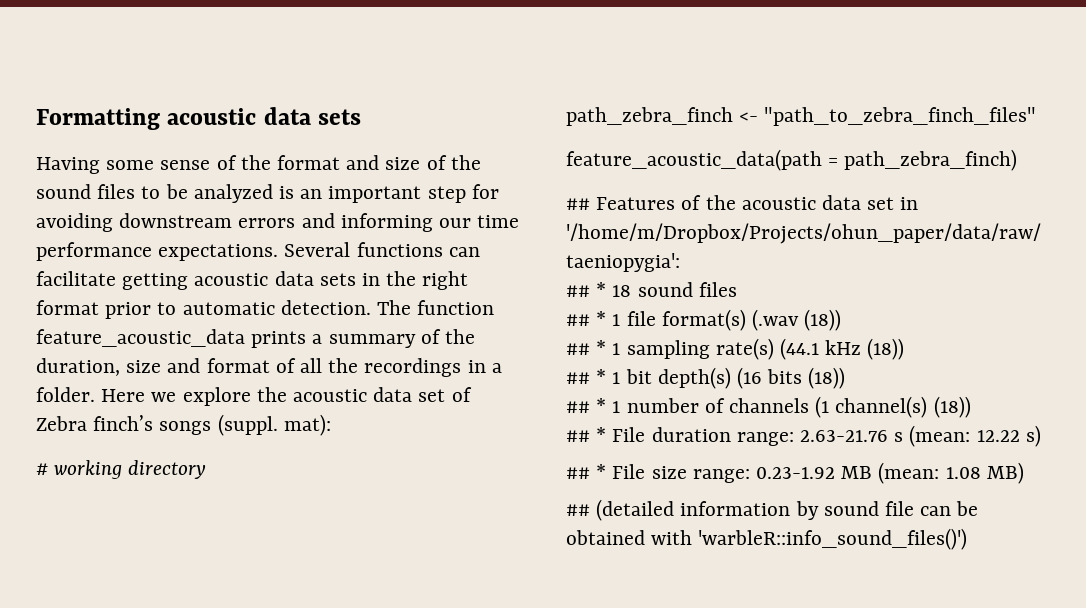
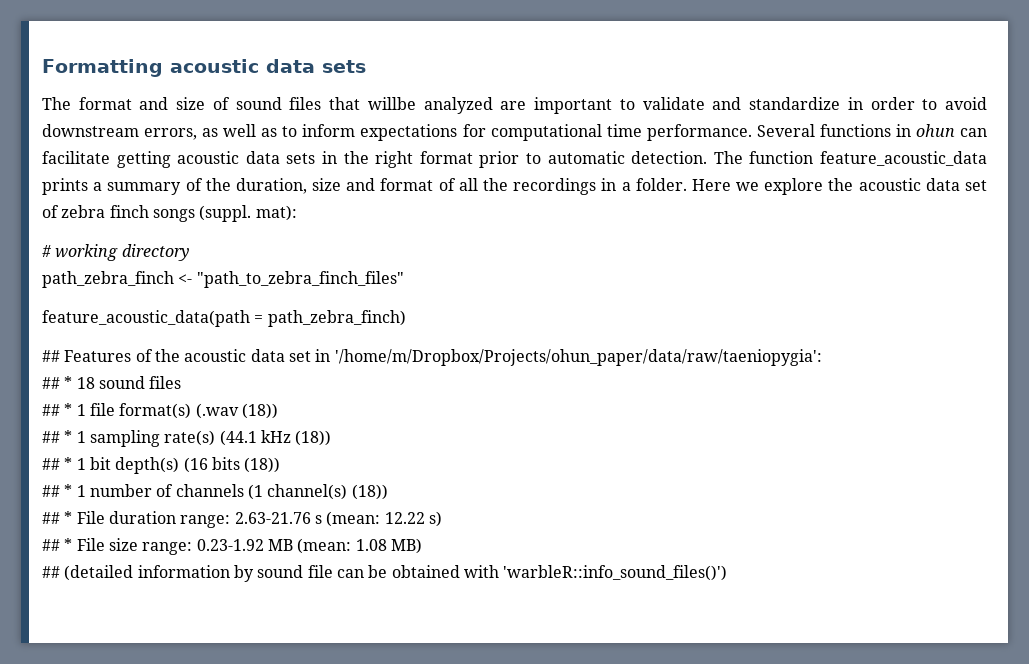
- Having some sense of the format and size of the sound files to be analyzed is an important step for avoiding downstream errors and informing our time performance expectations. Several functions can facilitate getting acoustic data sets in the right format prior to automatic detection.
+ The format and size of sound files that willbe analyzed are important to validate and standardize in order to avoid downstream errors, as well as to inform expectations for computational time performance. Several functions in ohun can facilitate getting acoustic data sets in the right format prior to automatic detection.
- Here we explore the acoustic data set of Zebra finch’s songs (suppl. mat):
+ Here we explore the acoustic data set of zebra finch songs (suppl. mat):

